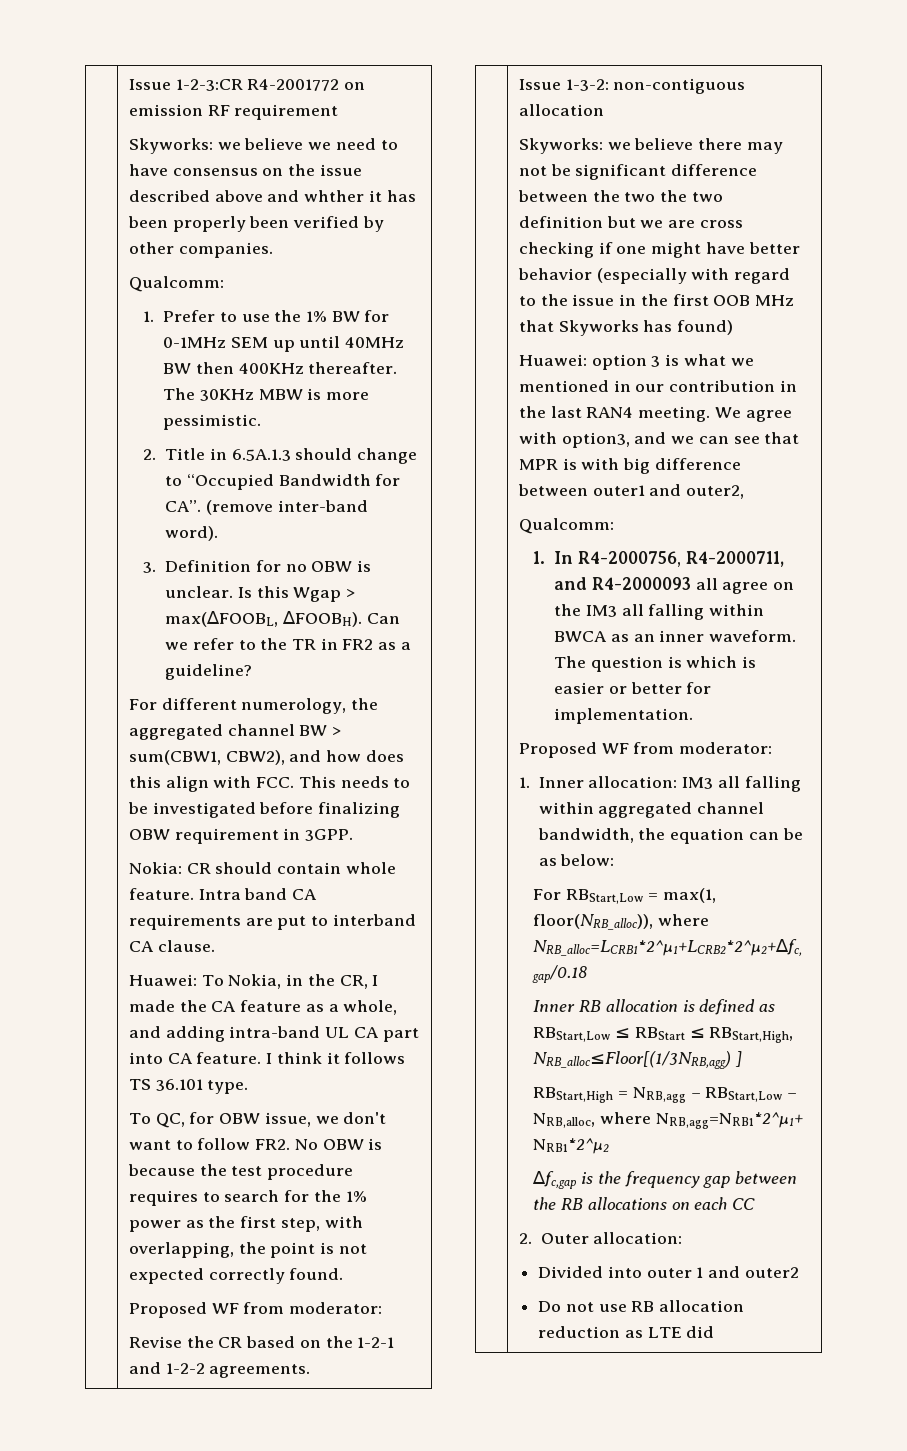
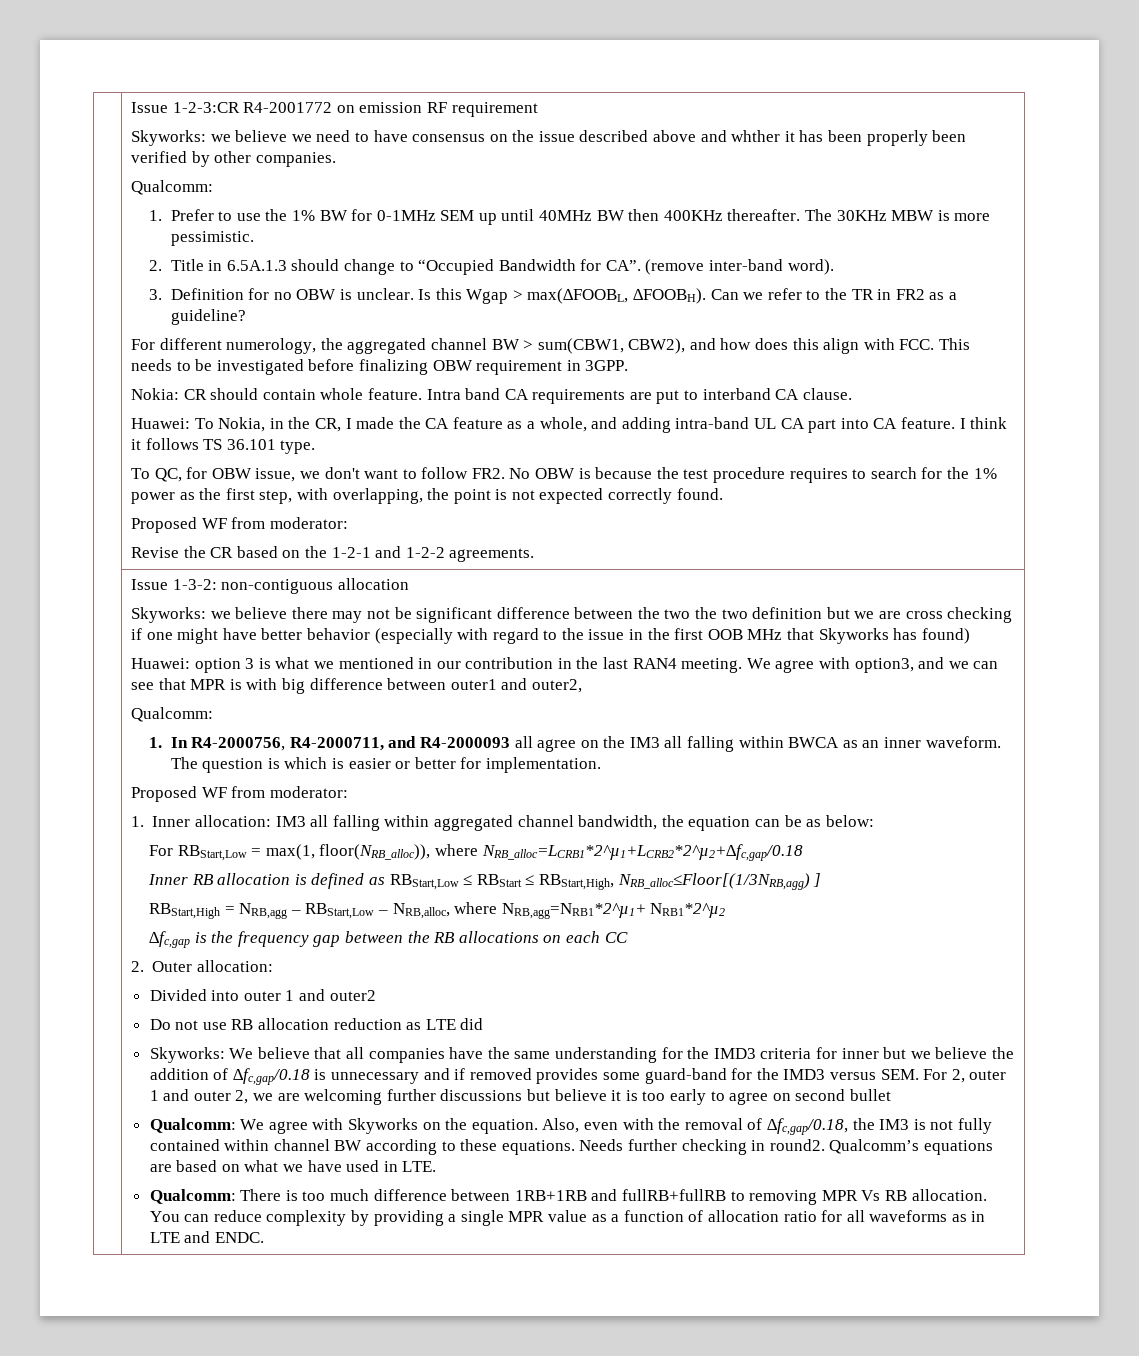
+ Skyworks: We believe that all companies have the same understanding for the IMD3 criteria for inner but we believe the addition of ∆fc,gap/0.18 is unnecessary and if removed provides some guard-band for the IMD3 versus SEM. For 2, outer 1 and outer 2, we are welcoming further discussions but believe it is too early to agree on second bullet
+ Qualcomm: We agree with Skyworks on the equation. Also, even with the removal of ∆fc,gap/0.18, the IM3 is not fully contained within channel BW according to these equations. Needs further checking in round2. Qualcomm’s equations are based on what we have used in LTE.
+ Qualcomm: There is too much difference between 1RB+1RB and fullRB+fullRB to removing MPR Vs RB allocation. You can reduce complexity by providing a single MPR value as a function of allocation ratio for all waveforms as in LTE and ENDC.

